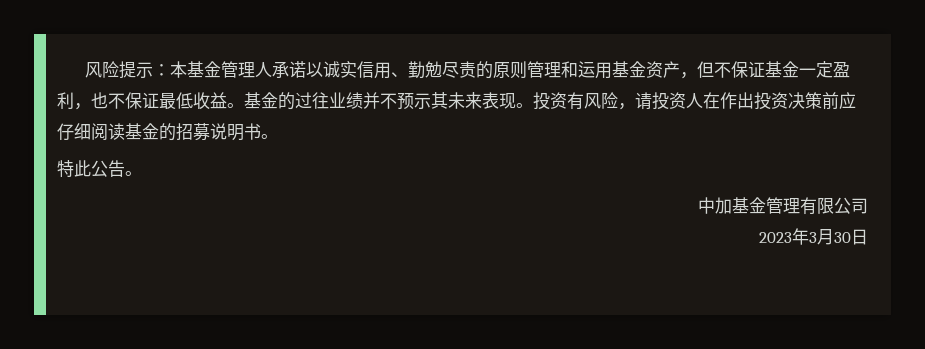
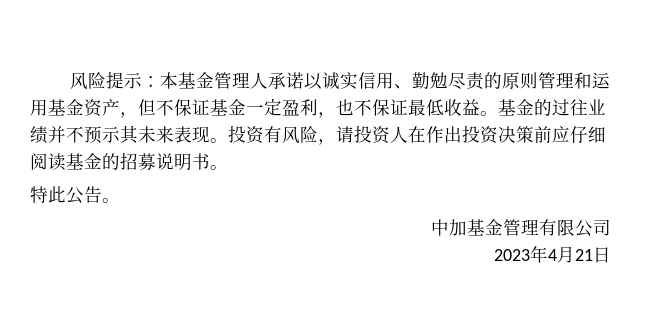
- 2023年3月30日
+ 2023年4月21日

